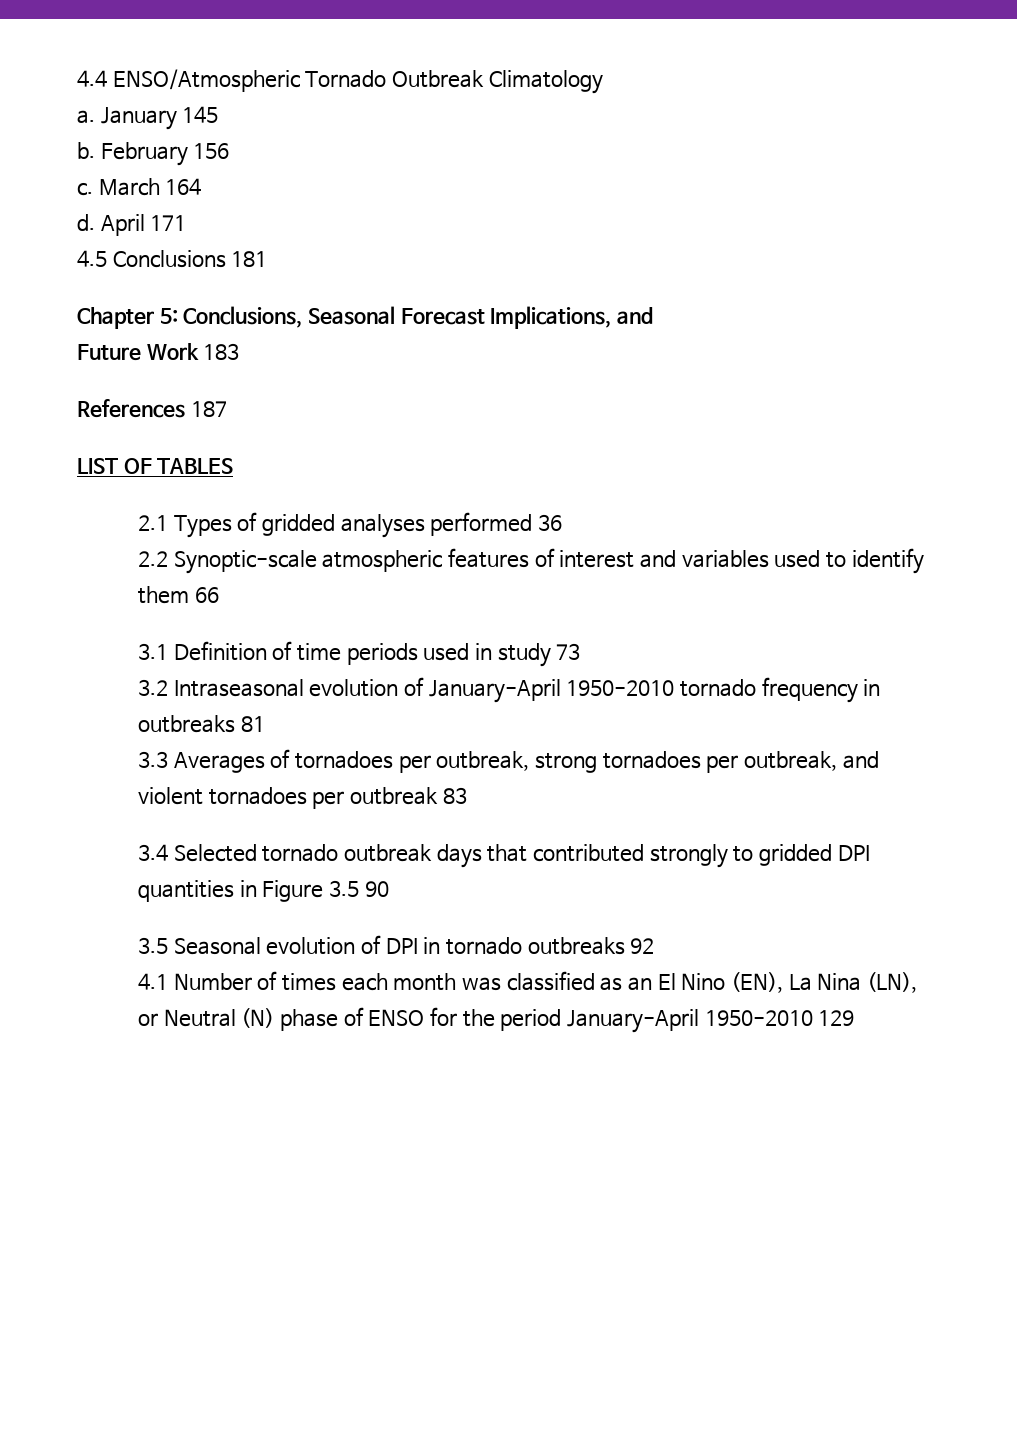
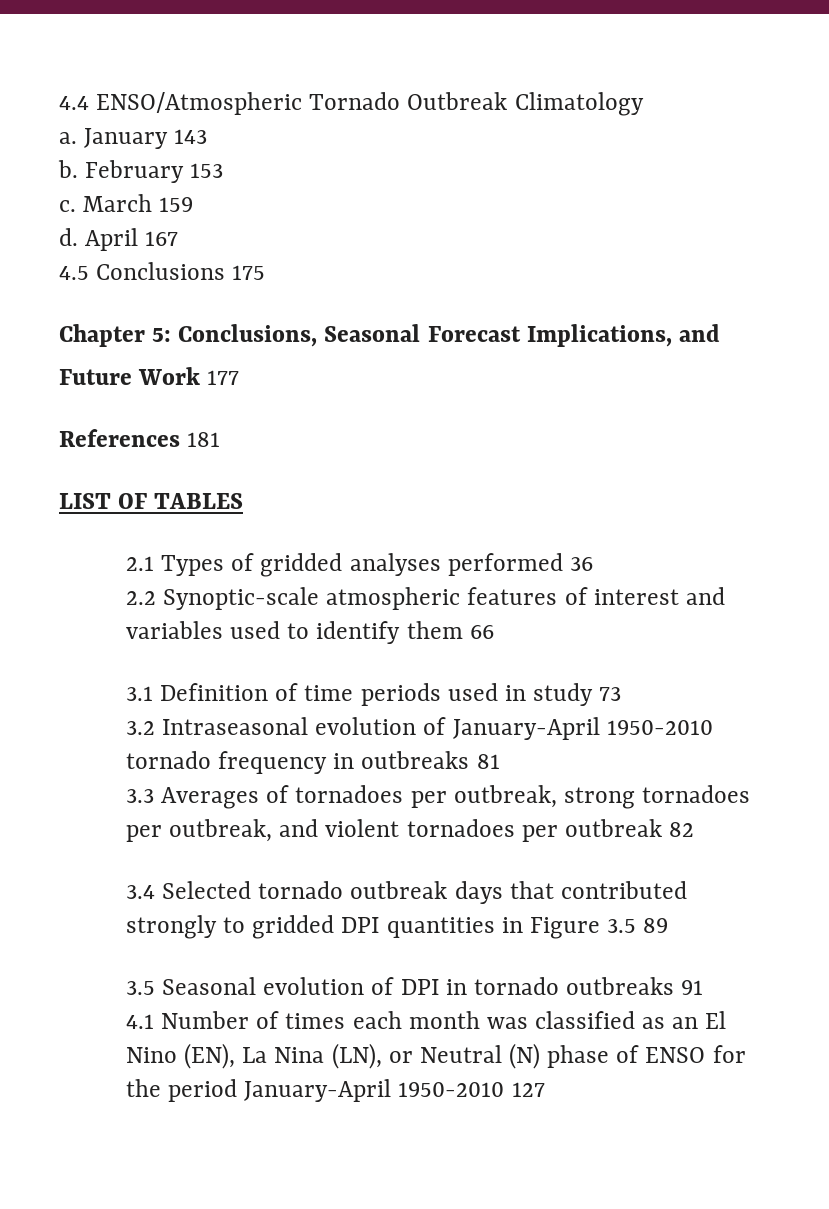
- January 145
+ January 143
- February 156
+ February 153
- March 164
+ March 159
- April 171
+ April 167
- 4.5 Conclusions 181
+ 4.5 Conclusions 175
- Future Work 183
+ Future Work 177
- References 187
+ References 181
- 3.3 Averages of tornadoes per outbreak, strong tornadoes per outbreak, and violent tornadoes per outbreak 83
+ 3.3 Averages of tornadoes per outbreak, strong tornadoes per outbreak, and violent tornadoes per outbreak 82
- 3.4 Selected tornado outbreak days that contributed strongly to gridded DPI quantities in Figure 3.5 90
+ 3.4 Selected tornado outbreak days that contributed strongly to gridded DPI quantities in Figure 3.5 89
- 3.5 Seasonal evolution of DPI in tornado outbreaks 92
+ 3.5 Seasonal evolution of DPI in tornado outbreaks 91
- 4.1 Number of times each month was classified as an El Nino (EN), La Nina (LN), or Neutral (N) phase of ENSO for the period January-April 1950-2010 129
+ 4.1 Number of times each month was classified as an El Nino (EN), La Nina (LN), or Neutral (N) phase of ENSO for the period January-April 1950-2010 127

